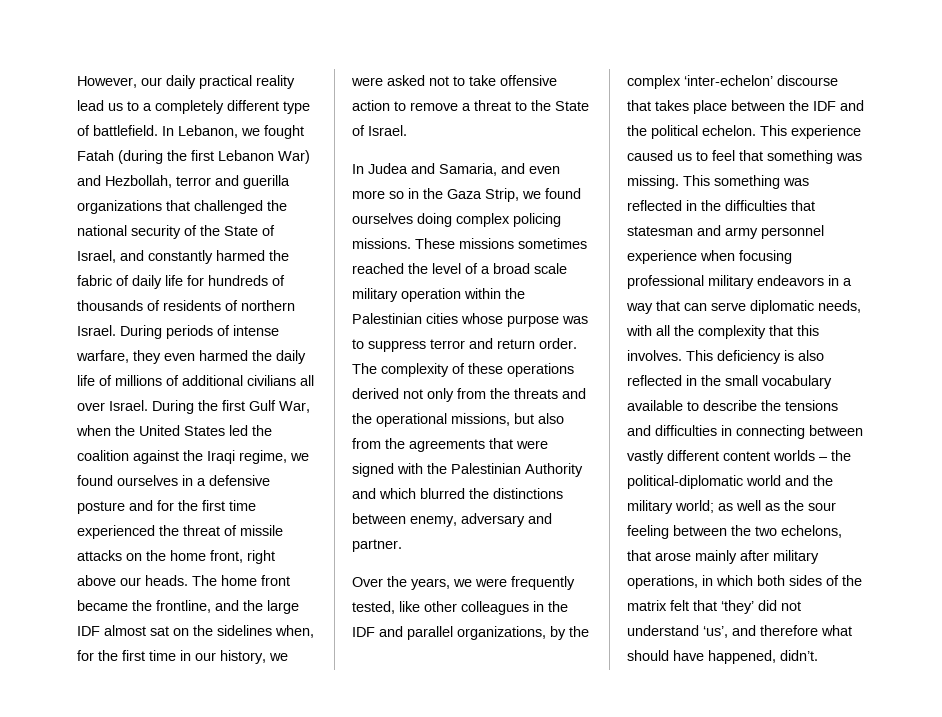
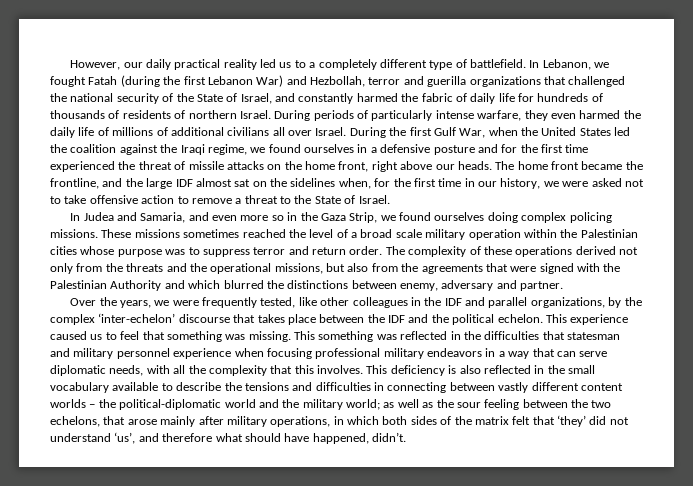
- However, our daily practical reality lead us to a completely different type of battlefield.
+ However, our daily practical reality led us to a completely different type of battlefield.
- During periods of intense warfare, they even harmed the daily life of millions of additional civilians all over Israel.
+ During periods of particularly intense warfare, they even harmed the daily life of millions of additional civilians all over Israel.
- This something was reflected in the difficulties that statesman and army personnel experience when focusing professional military endeavors in a way that can serve diplomatic needs, with all the complexity that this involves.
+ This something was reflected in the difficulties that statesman and military personnel experience when focusing professional military endeavors in a way that can serve diplomatic needs, with all the complexity that this involves.

